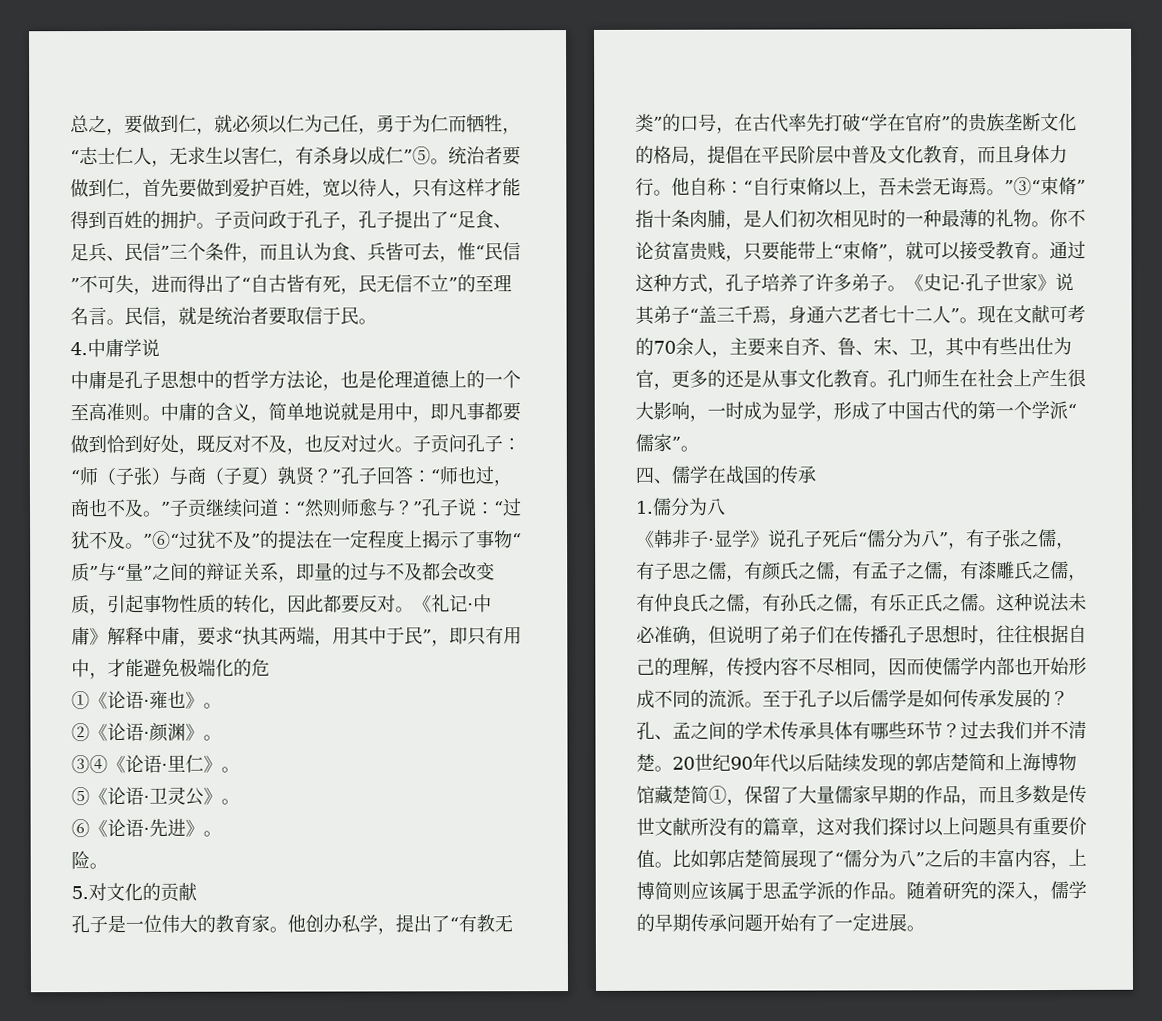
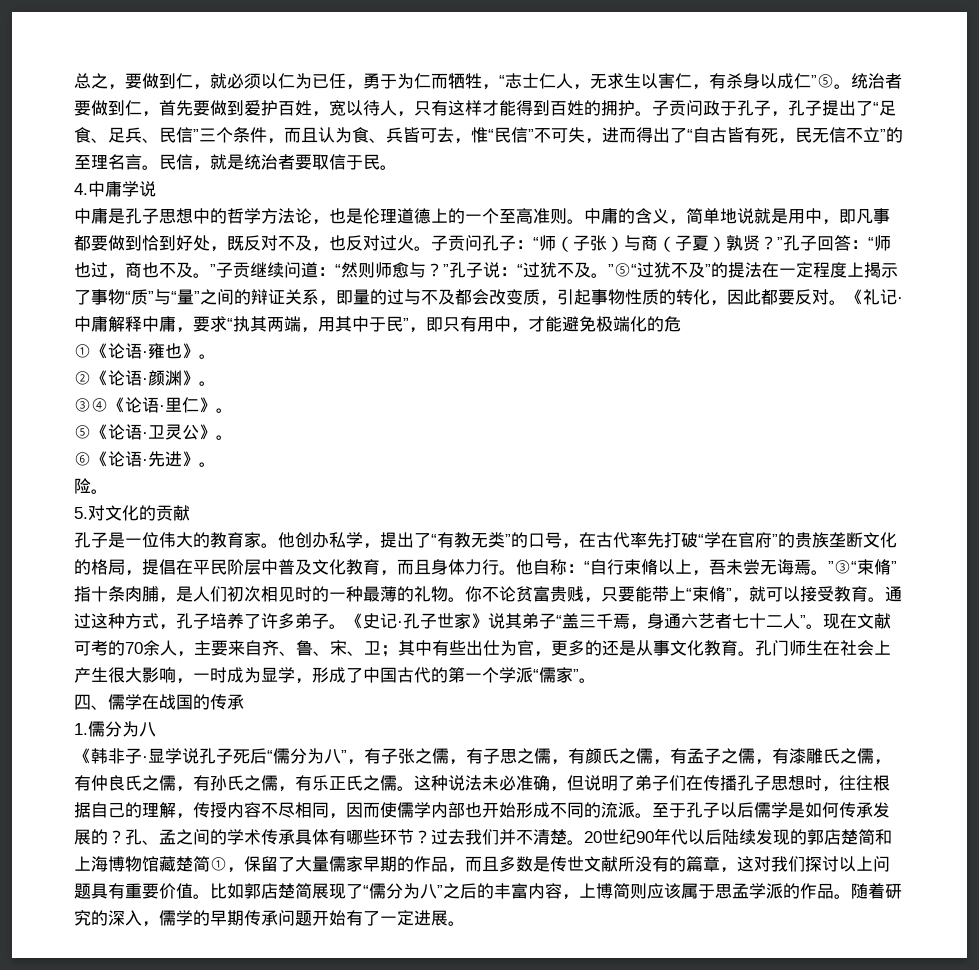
- 总之，要做到仁，就必须以仁为己任，勇于为仁而牺牲，“志士仁人，无求生以害仁，有杀身以成仁”⑤。
+ 总之，要做到仁，就必须以仁为已任，勇于为仁而牺牲，“志士仁人，无求生以害仁，有杀身以成仁”⑤。
- “过犹不及。”⑥“过犹不及”的提法在一定程度上揭示了事物“质”与“量”之间的辩证关系，即量的过与不及都会改变质，引起事物性质的转化，因此都要反对。
+ “过犹不及。”⑤“过犹不及”的提法在一定程度上揭示了事物“质”与“量”之间的辩证关系，即量的过与不及都会改变质，引起事物性质的转化，因此都要反对。
- 《礼记·中庸》解释中庸，要求“执其两端，用其中于民”，即只有用中，才能避免极端化的危
+ 《礼记·中庸解释中庸，要求“执其两端，用其中于民”，即只有用中，才能避免极端化的危
- 现在文献可考的70余人，主要来自齐、鲁、宋、卫，其中有些出仕为官，更多的还是从事文化教育。
+ 现在文献可考的70余人，主要来自齐、鲁、宋、卫；其中有些出仕为官，更多的还是从事文化教育。
- 《韩非子·显学》说孔子死后“儒分为八”，有子张之儒，有子思之儒，有颜氏之儒，有孟子之儒，有漆雕氏之儒，有仲良氏之儒，有孙氏之儒，有乐正氏之儒。
+ 《韩非子·显学说孔子死后“儒分为八”，有子张之儒，有子思之儒，有颜氏之儒，有孟子之儒，有漆雕氏之儒，有仲良氏之儒，有孙氏之儒，有乐正氏之儒。

